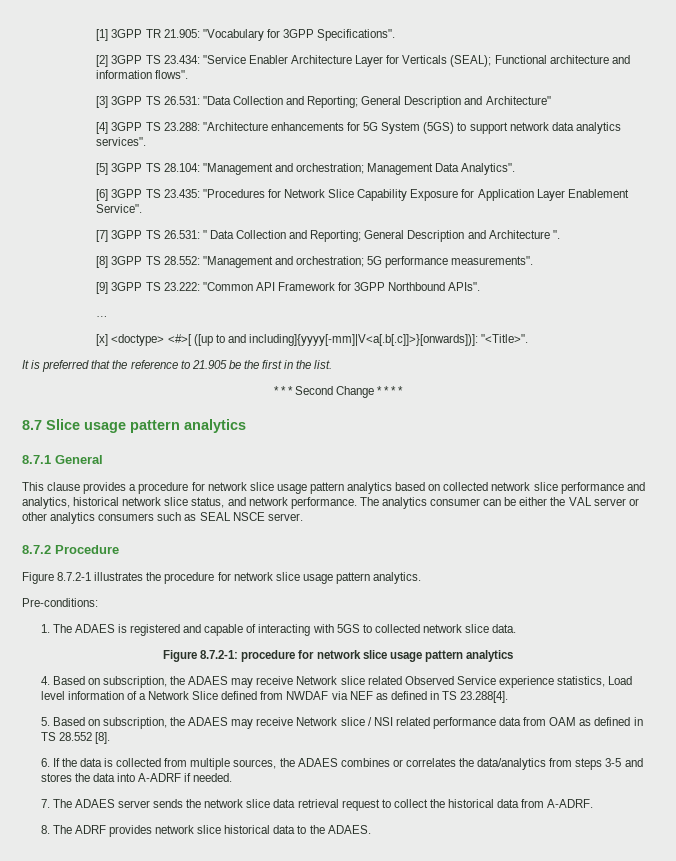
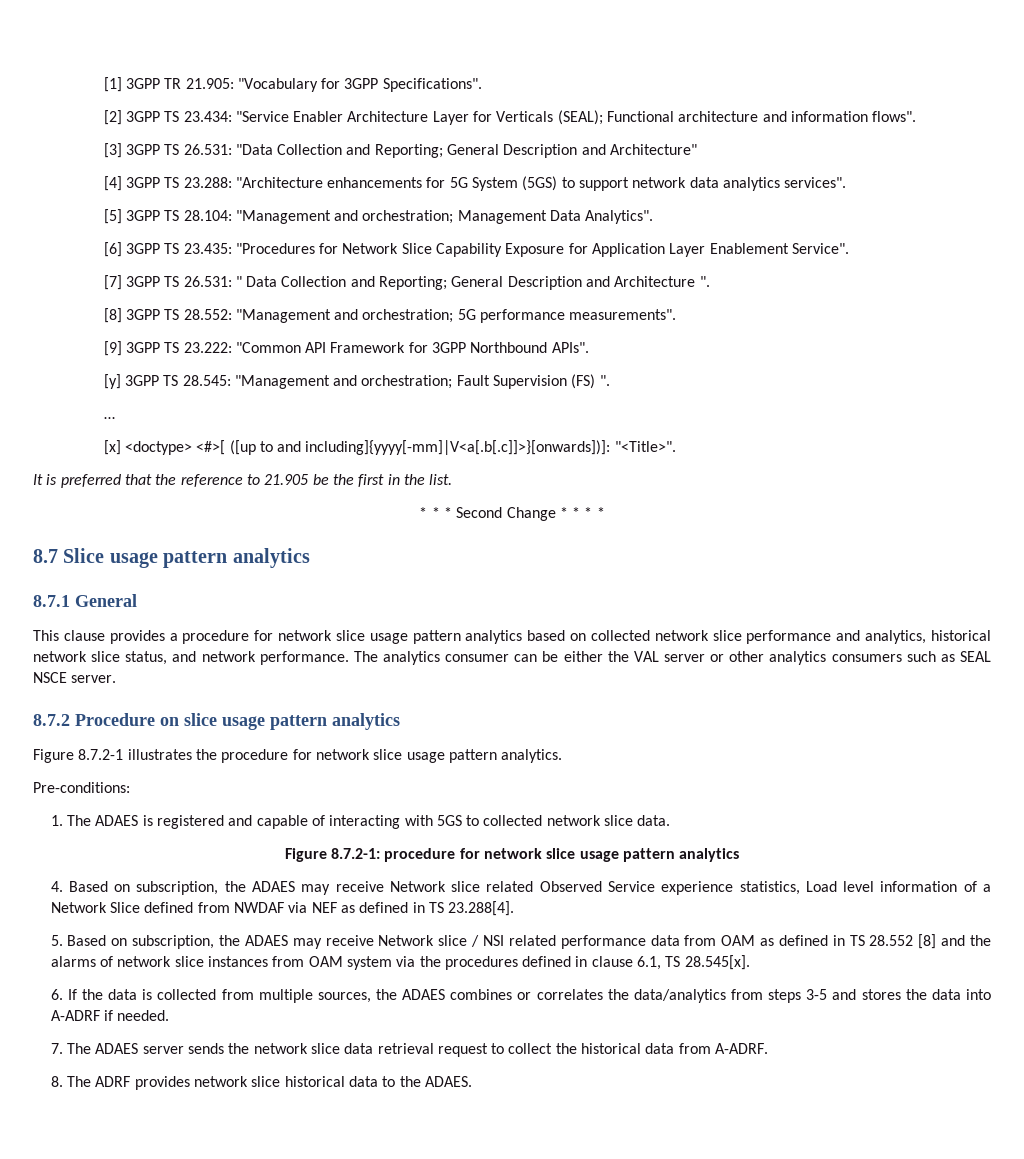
+ [y] 3GPP TS 28.545: "Management and orchestration; Fault Supervision (FS) ".
- 8.7.2 Procedure
+ 8.7.2 Procedure on slice usage pattern analytics
- 5. Based on subscription, the ADAES may receive Network slice / NSI related performance data from OAM as defined in TS 28.552 [8].
+ 5. Based on subscription, the ADAES may receive Network slice / NSI related performance data from OAM as defined in TS 28.552 [8] and the alarms of network slice instances from OAM system via the procedures defined in clause 6.1, TS 28.545[x].

